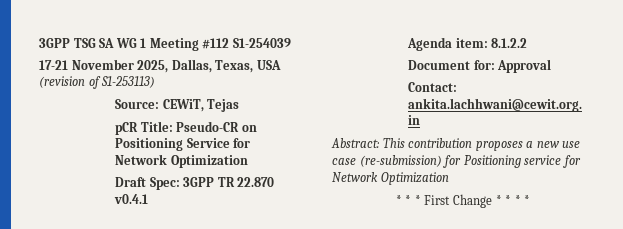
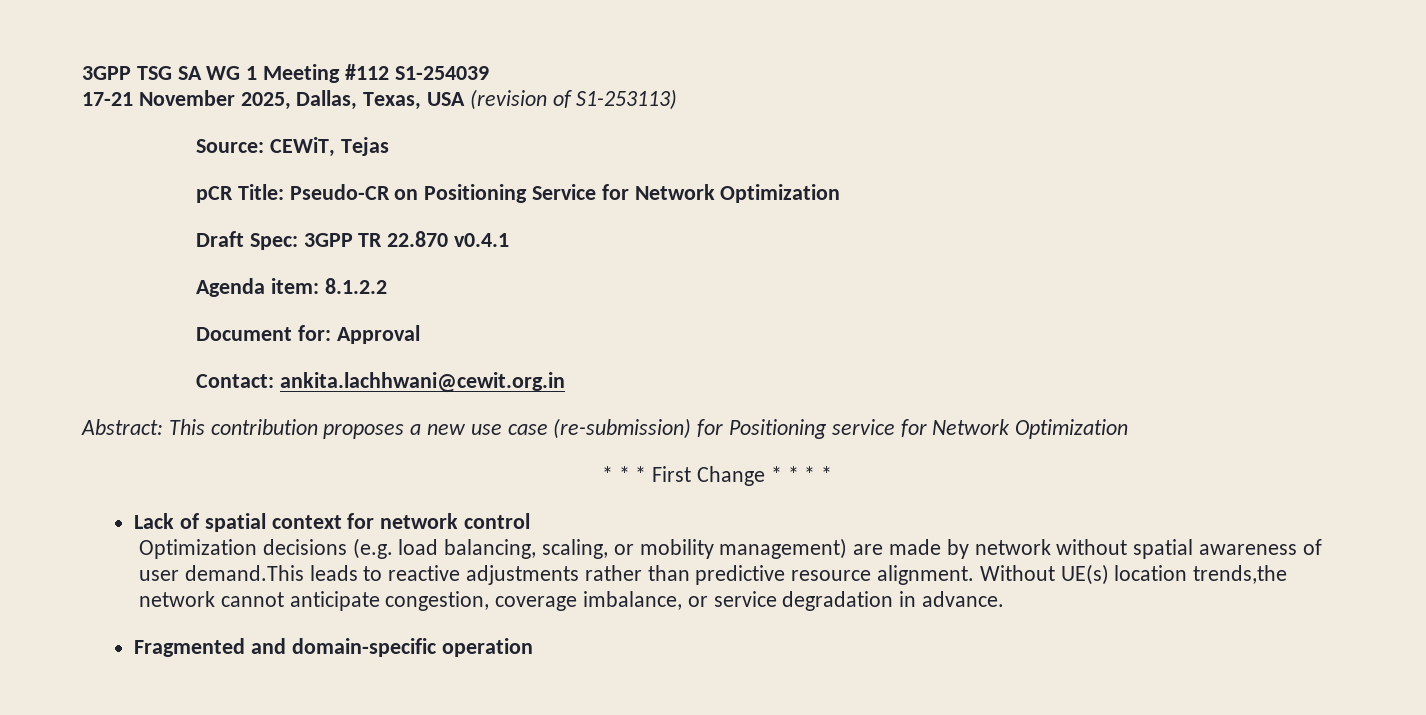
+ Lack of spatial context for network control
+ Optimization decisions (e.g. load balancing, scaling, or mobility management) are made by network without spatial awareness of user demand.This leads to reactive adjustments rather than predictive resource alignment. Without UE(s) location trends,the network cannot anticipate congestion, coverage imbalance, or service degradation in advance.
+ Fragmented and domain-specific operation

